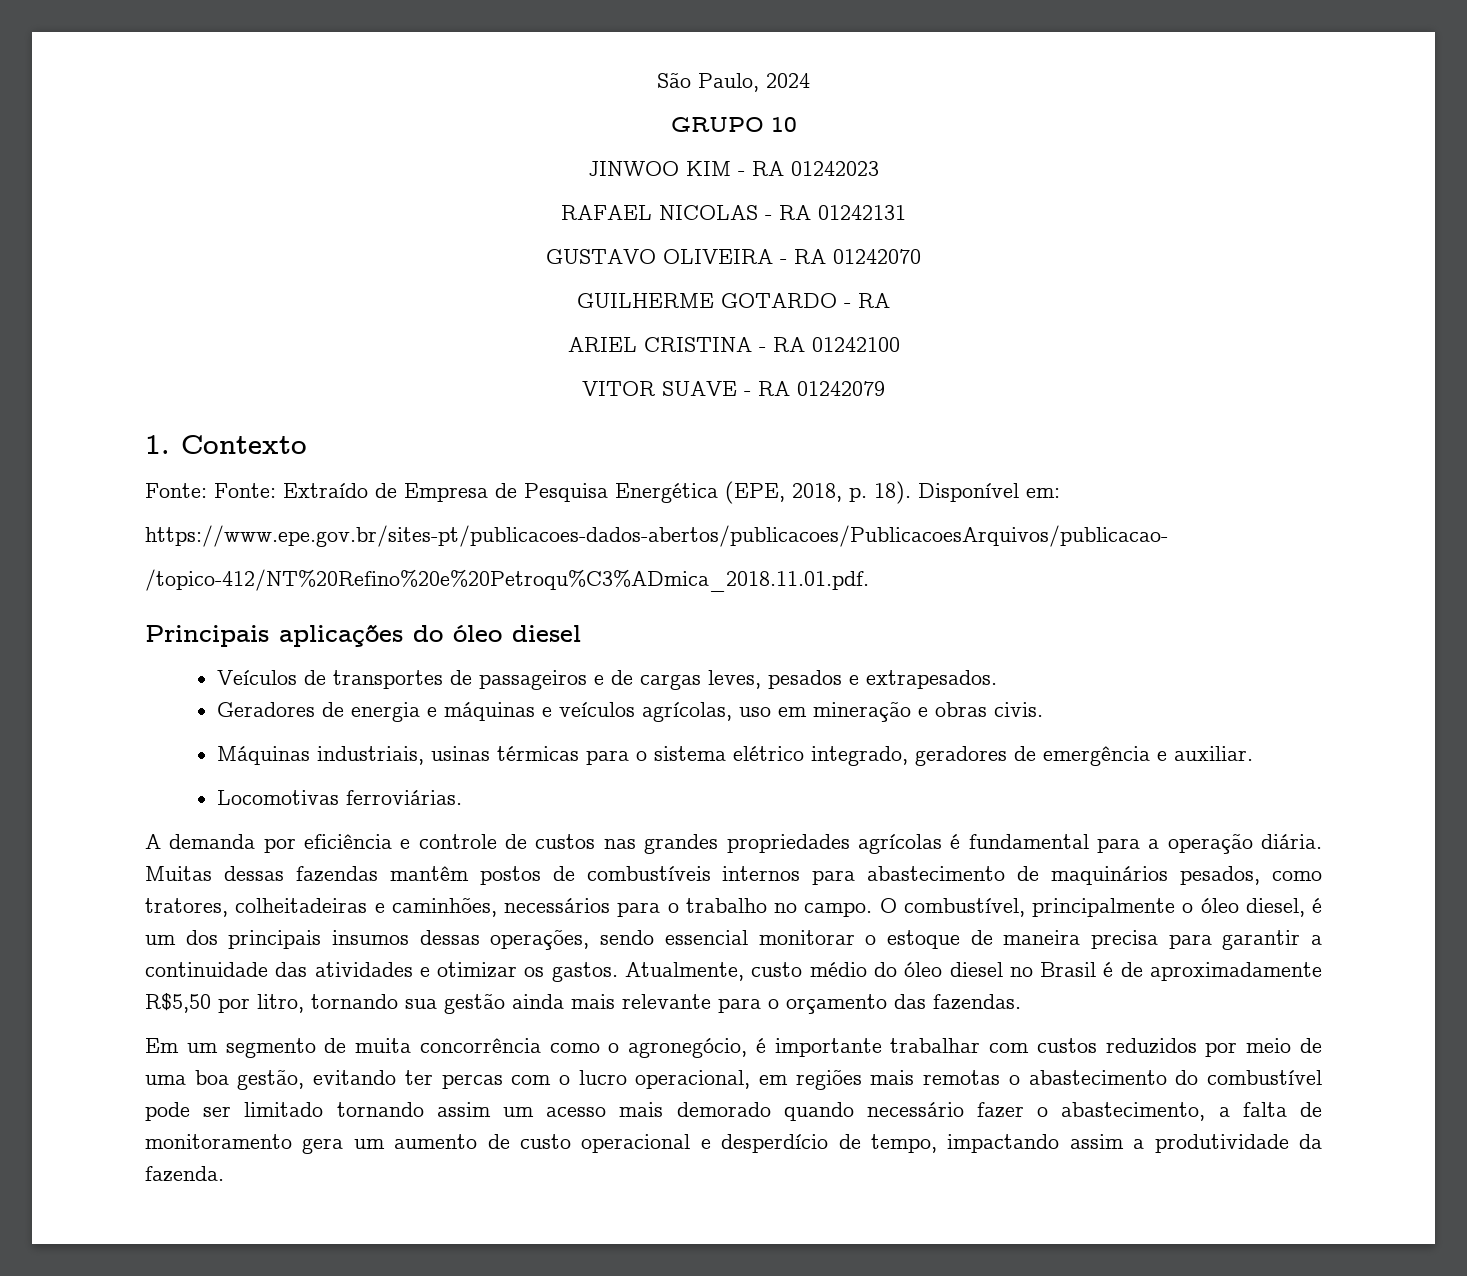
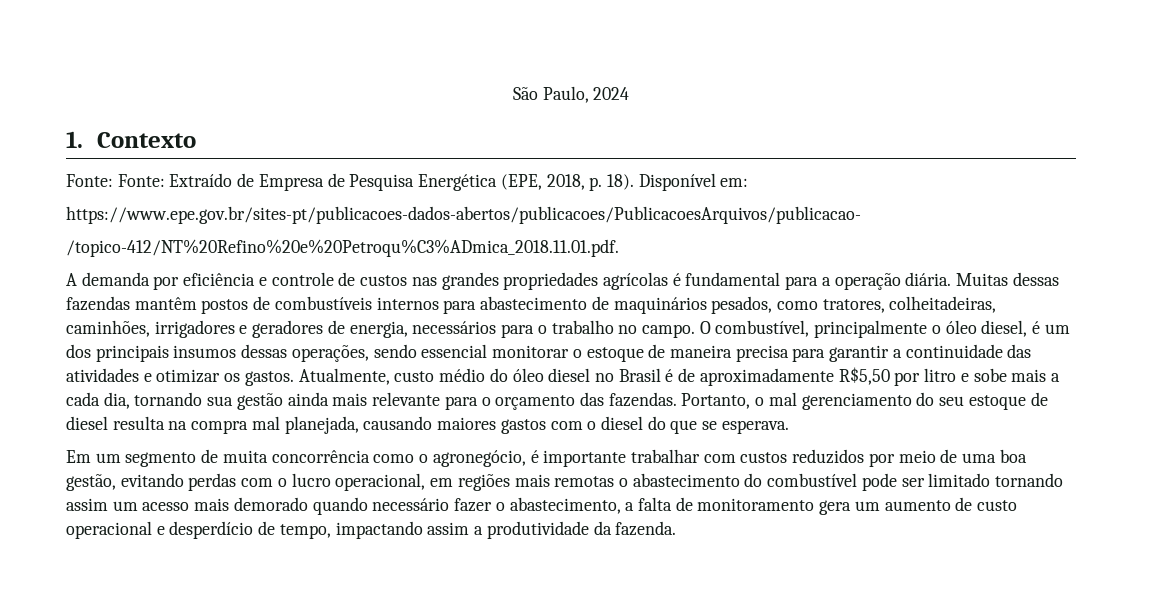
- GRUPO 10
- JINWOO KIM - RA 01242023
- RAFAEL NICOLAS - RA 01242131
- GUSTAVO OLIVEIRA - RA 01242070
- GUILHERME GOTARDO - RA
- ARIEL CRISTINA - RA 01242100
- VITOR SUAVE - RA 01242079
- Principais aplicações do óleo diesel
- Veículos de transportes de passageiros e de cargas leves, pesados e extrapesados.
- Geradores de energia e máquinas e veículos agrícolas, uso em mineração e obras civis.
- Máquinas industriais, usinas térmicas para o sistema elétrico integrado, geradores de emergência e auxiliar.
- Locomotivas ferroviárias.
- Muitas dessas fazendas mantêm postos de combustíveis internos para abastecimento de maquinários pesados, como tratores, colheitadeiras e caminhões, necessários para o trabalho no campo.
+ Muitas dessas fazendas mantêm postos de combustíveis internos para abastecimento de maquinários pesados, como tratores, colheitadeiras, caminhões, irrigadores e geradores de energia, necessários para o trabalho no campo.
- Atualmente, custo médio do óleo diesel no Brasil é de aproximadamente R$5,50 por litro, tornando sua gestão ainda mais relevante para o orçamento das fazendas.
+ Atualmente, custo médio do óleo diesel no Brasil é de aproximadamente R$5,50 por litro e sobe mais a cada dia, tornando sua gestão ainda mais relevante para o orçamento das fazendas. Portanto, o mal gerenciamento do seu estoque de diesel resulta na compra mal planejada, causando maiores gastos com o diesel do que se esperava.
- Em um segmento de muita concorrência como o agronegócio, é importante trabalhar com custos reduzidos por meio de uma boa gestão, evitando ter percas com o lucro operacional, em regiões mais remotas o abastecimento do combustível pode ser limitado tornando assim um acesso mais demorado quando necessário fazer o abastecimento, a falta de monitoramento gera um aumento de custo operacional e desperdício de tempo, impactando assim a produtividade da fazenda.
+ Em um segmento de muita concorrência como o agronegócio, é importante trabalhar com custos reduzidos por meio de uma boa gestão, evitando perdas com o lucro operacional, em regiões mais remotas o abastecimento do combustível pode ser limitado tornando assim um acesso mais demorado quando necessário fazer o abastecimento, a falta de monitoramento gera um aumento de custo operacional e desperdício de tempo, impactando assim a produtividade da fazenda.

